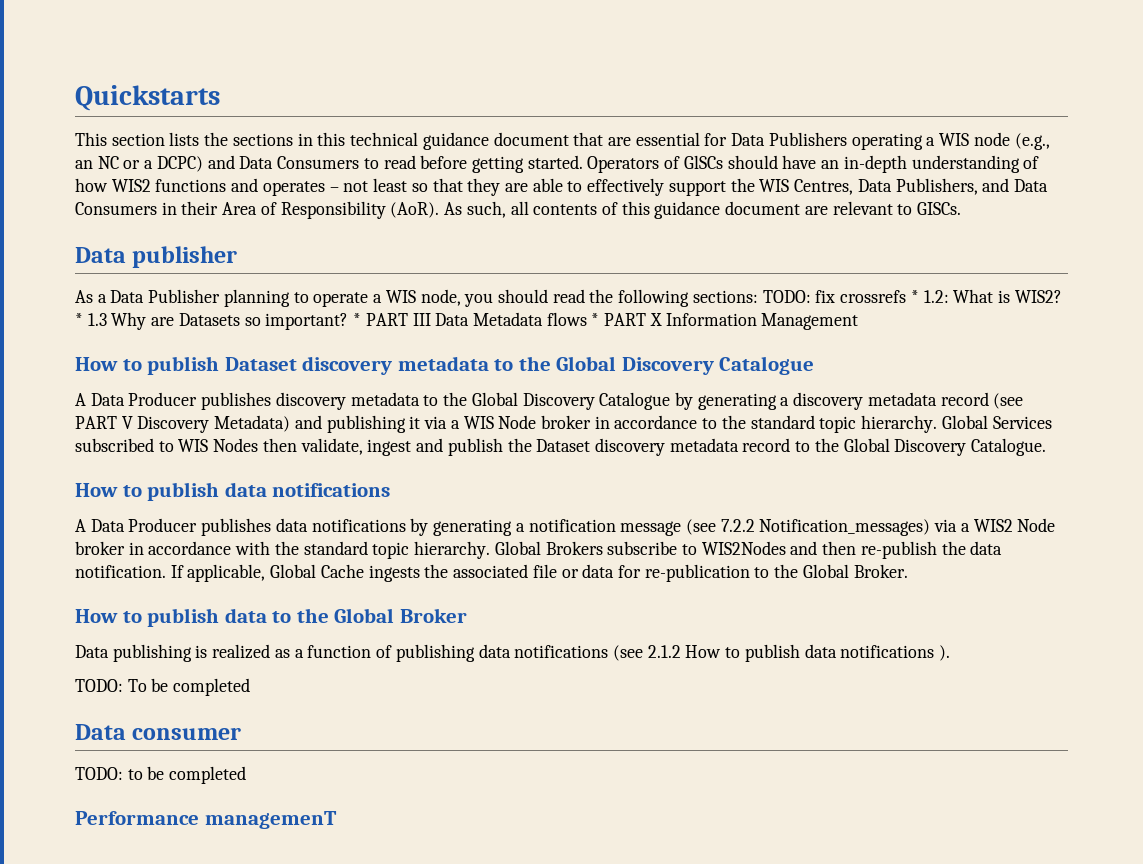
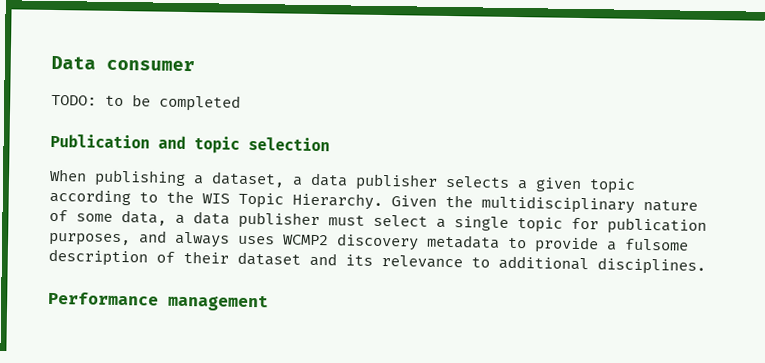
- Quickstarts
- This section lists the sections in this technical guidance document that are essential for Data Publishers operating a WIS node (e.g., an NC or a DCPC) and Data Consumers to read before getting started. Operators of GlSCs should have an in-depth understanding of how WIS2 functions and operates – not least so that they are able to effectively support the WIS Centres, Data Publishers, and Data Consumers in their Area of Responsibility (AoR). As such, all contents of this guidance document are relevant to GISCs.
- Data publisher
- As a Data Publisher planning to operate a WIS node, you should read the following sections: TODO: fix crossrefs * 1.2: What is WIS2? * 1.3 Why are Datasets so important? * PART III Data Metadata flows * PART X Information Management
- How to publish Dataset discovery metadata to the Global Discovery Catalogue
- A Data Producer publishes discovery metadata to the Global Discovery Catalogue by generating a discovery metadata record (see PART V Discovery Metadata) and publishing it via a WIS Node broker in accordance to the standard topic hierarchy. Global Services subscribed to WIS Nodes then validate, ingest and publish the Dataset discovery metadata record to the Global Discovery Catalogue.
- How to publish data notifications
- A Data Producer publishes data notifications by generating a notification message (see 7.2.2 Notification_messages) via a WIS2 Node broker in accordance with the standard topic hierarchy. Global Brokers subscribe to WIS2Nodes and then re-publish the data notification. If applicable, Global Cache ingests the associated file or data for re-publication to the Global Broker.
- How to publish data to the Global Broker
- Data publishing is realized as a function of publishing data notifications (see 2.1.2 How to publish data notifications ).
- TODO: To be completed
+ Publication and topic selection
+ When publishing a dataset, a data publisher selects a given topic according to the WIS Topic Hierarchy. Given the multidisciplinary nature of some data, a data publisher must select a single topic for publication purposes, and always uses WCMP2 discovery metadata to provide a fulsome description of their dataset and its relevance to additional disciplines.
- Performance managemenT
+ Performance management

